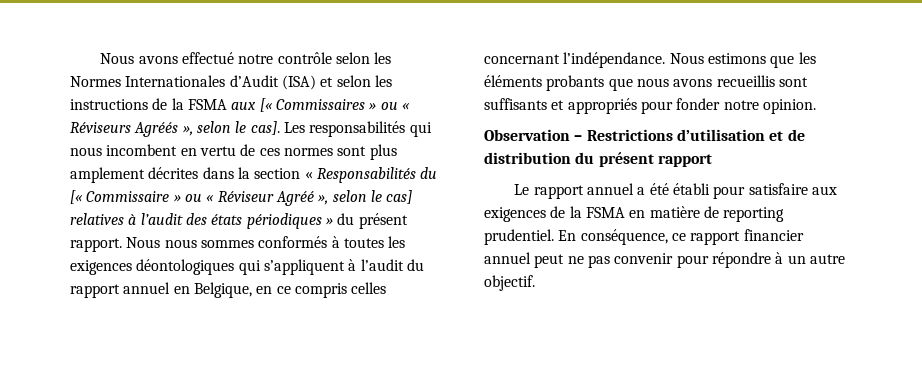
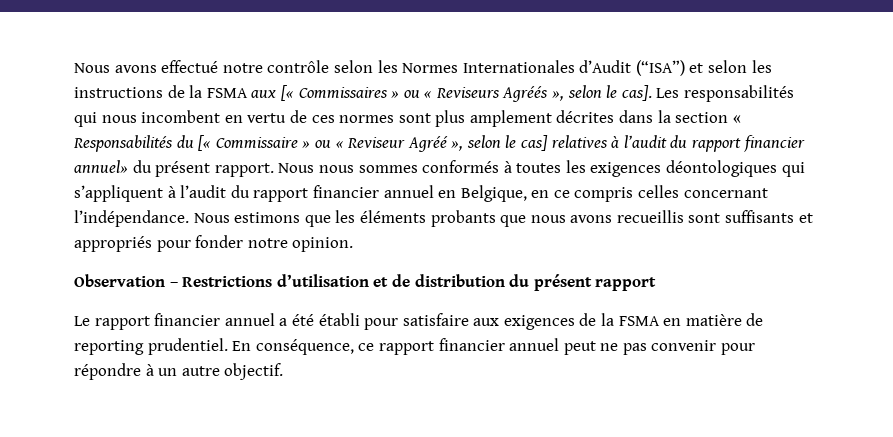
- Nous avons effectué notre contrôle selon les Normes Internationales d’Audit (ISA) et selon les instructions de la FSMA aux [« Commissaires » ou « Réviseurs Agréés », selon le cas].
+ Nous avons effectué notre contrôle selon les Normes Internationales d’Audit (“ISA”) et selon les instructions de la FSMA aux [« Commissaires » ou « Reviseurs Agréés », selon le cas].
- Les responsabilités qui nous incombent en vertu de ces normes sont plus amplement décrites dans la section « Responsabilités du [« Commissaire » ou « Réviseur Agréé », selon le cas] relatives à l’audit des états périodiques » du présent rapport.
+ Les responsabilités qui nous incombent en vertu de ces normes sont plus amplement décrites dans la section « Responsabilités du [« Commissaire » ou « Reviseur Agréé », selon le cas] relatives à l’audit du rapport financier annuel» du présent rapport.
- Nous nous sommes conformés à toutes les exigences déontologiques qui s’appliquent à l’audit du rapport annuel en Belgique, en ce compris celles concernant l’indépendance.
+ Nous nous sommes conformés à toutes les exigences déontologiques qui s’appliquent à l’audit du rapport financier annuel en Belgique, en ce compris celles concernant l’indépendance.
- Le rapport annuel a été établi pour satisfaire aux exigences de la FSMA en matière de reporting prudentiel.
+ Le rapport financier annuel a été établi pour satisfaire aux exigences de la FSMA en matière de reporting prudentiel.

